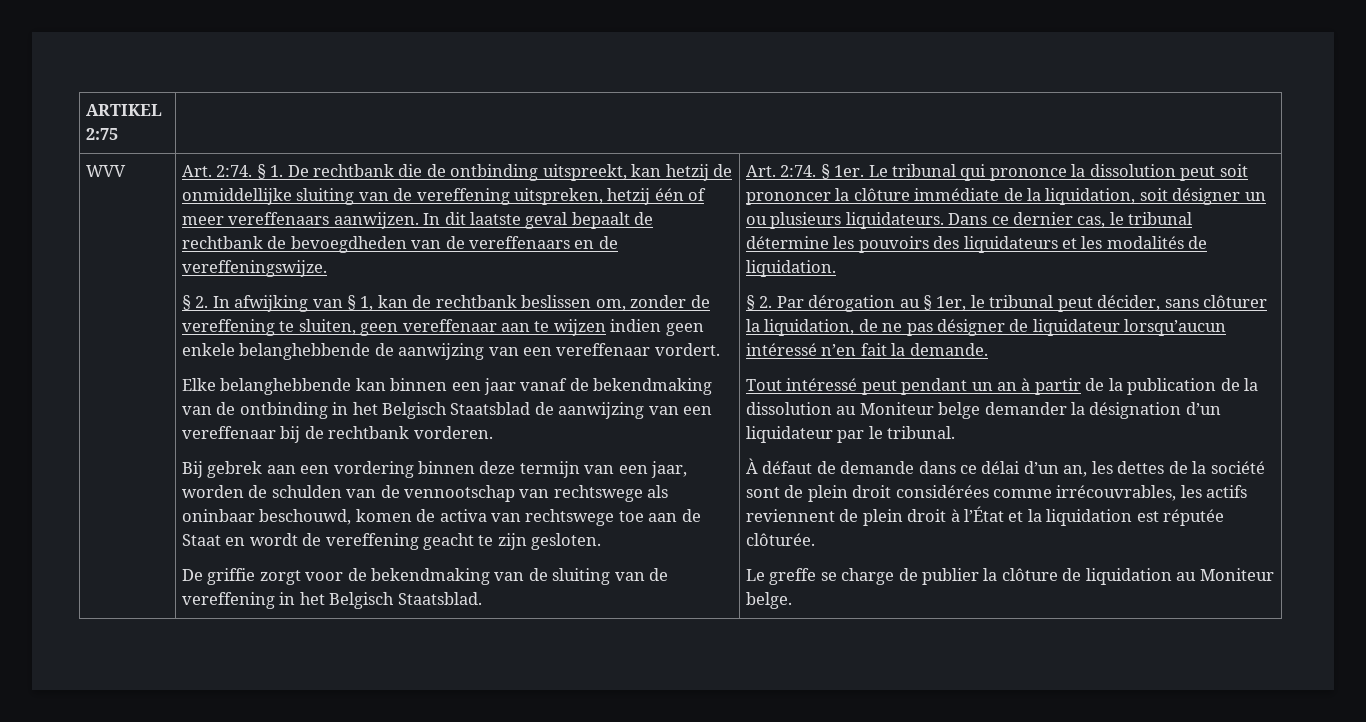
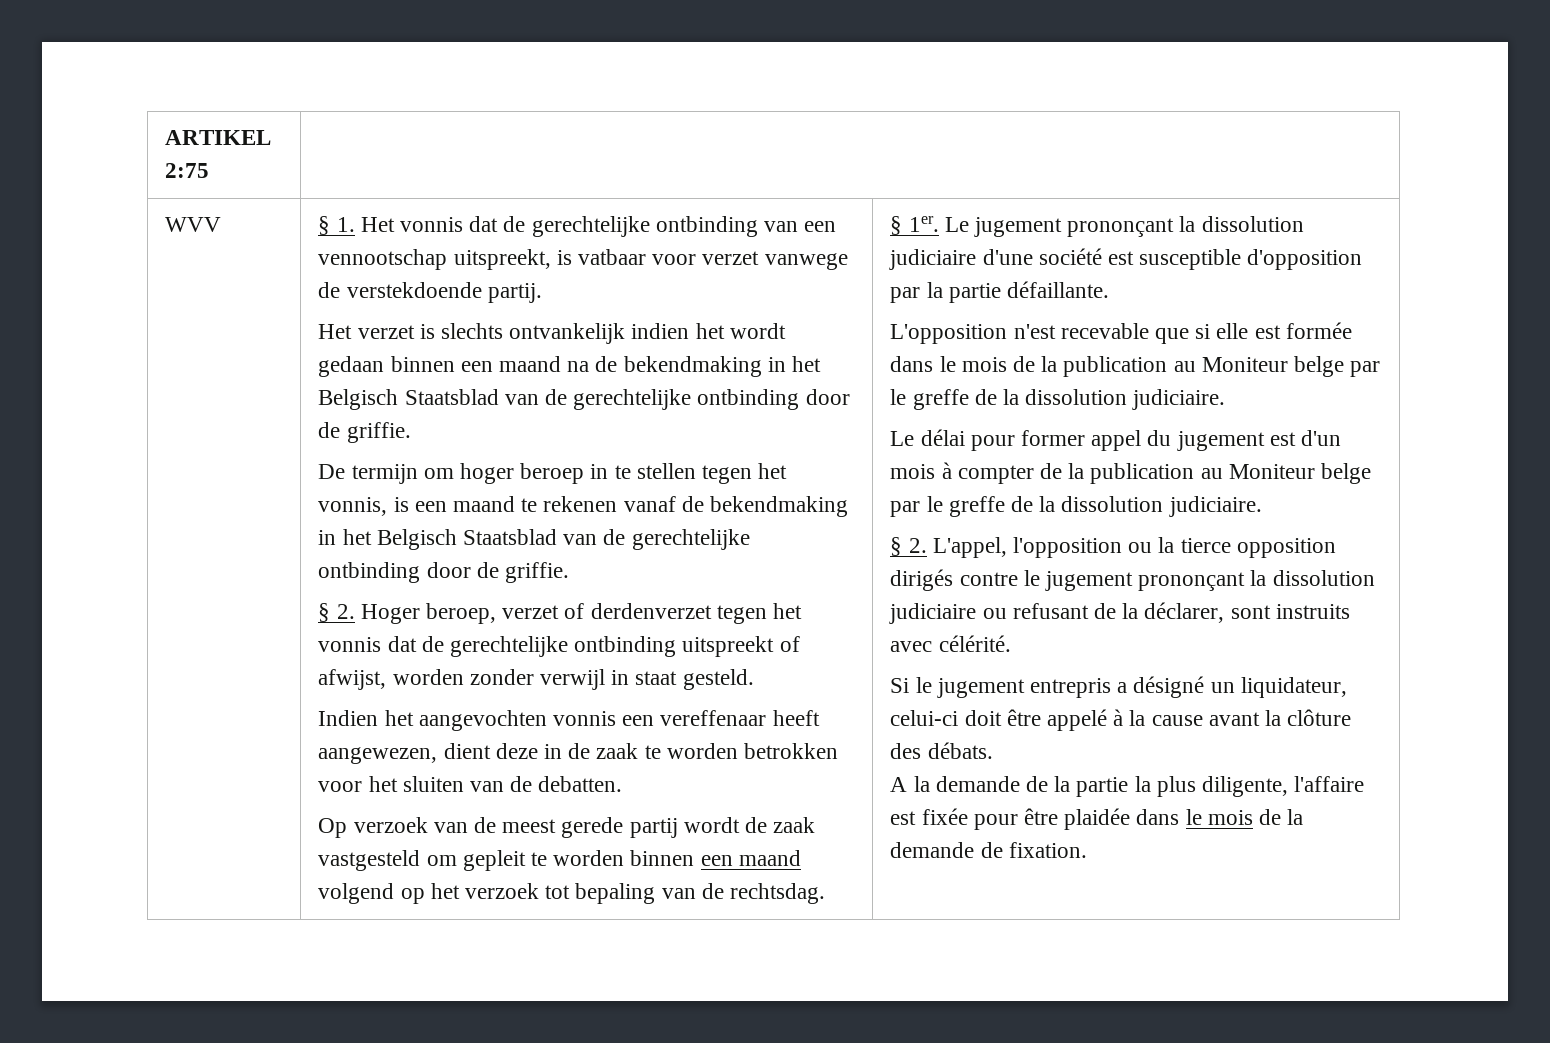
- Art. 2:74. § 1. De rechtbank die de ontbinding uitspreekt, kan hetzij de onmiddellijke sluiting van de vereffening uitspreken, hetzij één of meer vereffenaars aanwijzen. In dit laatste geval bepaalt de rechtbank de bevoegdheden van de vereffenaars en de vereffeningswijze.
- § 2. In afwijking van § 1, kan de rechtbank beslissen om, zonder de vereffening te sluiten, geen vereffenaar aan te wijzen indien geen enkele belanghebbende de aanwijzing van een vereffenaar vordert.
- Elke belanghebbende kan binnen een jaar vanaf de bekendmaking van de ontbinding in het Belgisch Staatsblad de aanwijzing van een vereffenaar bij de rechtbank vorderen.
- Bij gebrek aan een vordering binnen deze termijn van een jaar, worden de schulden van de vennootschap van rechtswege als oninbaar beschouwd, komen de activa van rechtswege toe aan de Staat en wordt de vereffening geacht te zijn gesloten.
- De griffie zorgt voor de bekendmaking van de sluiting van de vereffening in het Belgisch Staatsblad. | Art. 2:74. § 1er. Le tribunal qui prononce la dissolution peut soit prononcer la clôture immédiate de la liquidation, soit désigner un ou plusieurs liquidateurs. Dans ce dernier cas, le tribunal détermine les pouvoirs des liquidateurs et les modalités de liquidation.
- § 2. Par dérogation au § 1er, le tribunal peut décider, sans clôturer la liquidation, de ne pas désigner de liquidateur lorsqu’aucun intéressé n’en fait la demande.
- Tout intéressé peut pendant un an à partir de la publication de la dissolution au Moniteur belge demander la désignation d’un liquidateur par le tribunal.
- À défaut de demande dans ce délai d’un an, les dettes de la société sont de plein droit considérées comme irrécouvrables, les actifs reviennent de plein droit à l’État et la liquidation est réputée clôturée.
- Le greffe se charge de publier la clôture de liquidation au Moniteur belge.
+ § 1. Het vonnis dat de gerechtelijke ontbinding van een vennootschap uitspreekt, is vatbaar voor verzet vanwege de verstekdoende partij.
+ Het verzet is slechts ontvankelijk indien het wordt gedaan binnen een maand na de bekendmaking in het Belgisch Staatsblad van de gerechtelijke ontbinding door de griffie.
+ De termijn om hoger beroep in te stellen tegen het vonnis, is een maand te rekenen vanaf de bekendmaking in het Belgisch Staatsblad van de gerechtelijke ontbinding door de griffie.
+ § 2. Hoger beroep, verzet of derdenverzet tegen het vonnis dat de gerechtelijke ontbinding uitspreekt of afwijst, worden zonder verwijl in staat gesteld.
+ Indien het aangevochten vonnis een vereffenaar heeft aangewezen, dient deze in de zaak te worden betrokken voor het sluiten van de debatten.
+ Op verzoek van de meest gerede partij wordt de zaak vastgesteld om gepleit te worden binnen een maand volgend op het verzoek tot bepaling van de rechtsdag. | § 1er. Le jugement prononçant la dissolution judiciaire d'une société est susceptible d'opposition par la partie défaillante.
+ L'opposition n'est recevable que si elle est formée dans le mois de la publication au Moniteur belge par le greffe de la dissolution judiciaire.
+ Le délai pour former appel du jugement est d'un mois à compter de la publication au Moniteur belge par le greffe de la dissolution judiciaire.
+ § 2. L'appel, l'opposition ou la tierce opposition dirigés contre le jugement prononçant la dissolution judiciaire ou refusant de la déclarer, sont instruits avec célérité.
+ Si le jugement entrepris a désigné un liquidateur, celui-ci doit être appelé à la cause avant la clôture des débats.
+ A la demande de la partie la plus diligente, l'affaire est fixée pour être plaidée dans le mois de la demande de fixation.

